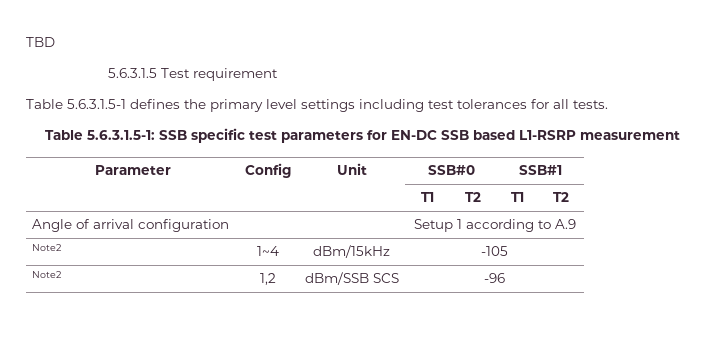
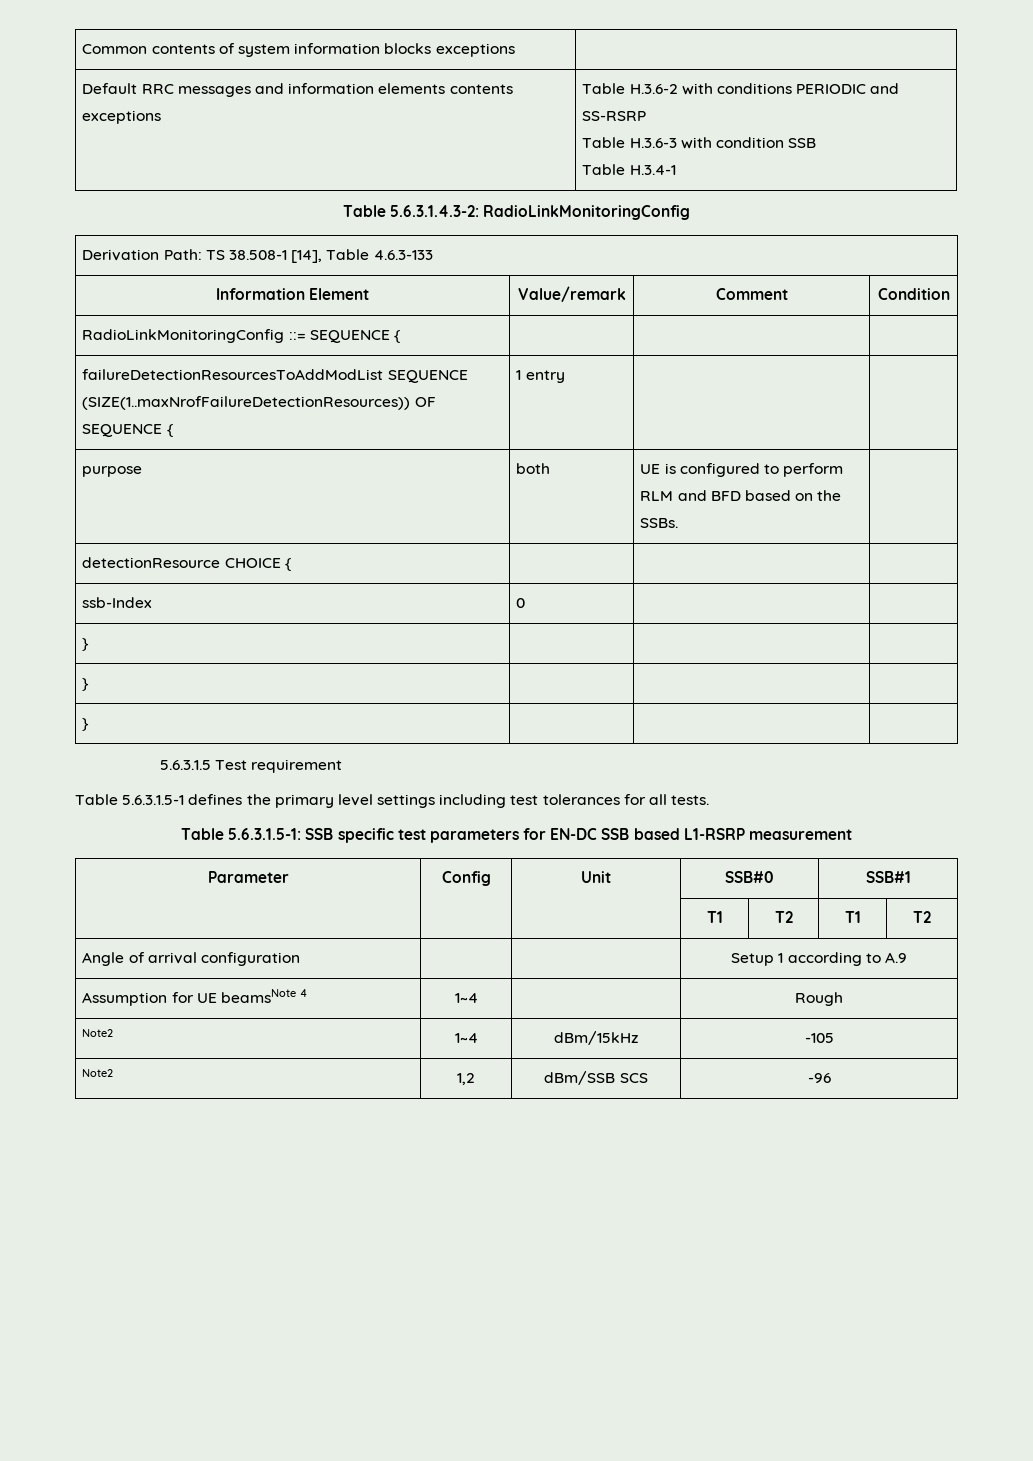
- TBD
+ Common contents of system information blocks exceptions |
+ Default RRC messages and information elements contents exceptions | Table H.3.6-2 with conditions PERIODIC and SS-RSRP
+ Table H.3.6-3 with condition SSB
+ Table H.3.4-1
+ Table 5.6.3.1.4.3-2: RadioLinkMonitoringConfig
+ Derivation Path: TS 38.508-1 [14], Table 4.6.3-133
+ Information Element | Value/remark | Comment | Condition
+ RadioLinkMonitoringConfig ::= SEQUENCE { | | |
+ failureDetectionResourcesToAddModList SEQUENCE (SIZE(1..maxNrofFailureDetectionResources)) OF SEQUENCE { | 1 entry | |
+ purpose | both | UE is configured to perform RLM and BFD based on the SSBs. |
+ detectionResource CHOICE { | | |
+ ssb-Index | 0 | |
+ } | | |
+ } | | |
+ } | | |
+ Assumption for UE beamsNote 4 | 1~4 | | Rough

